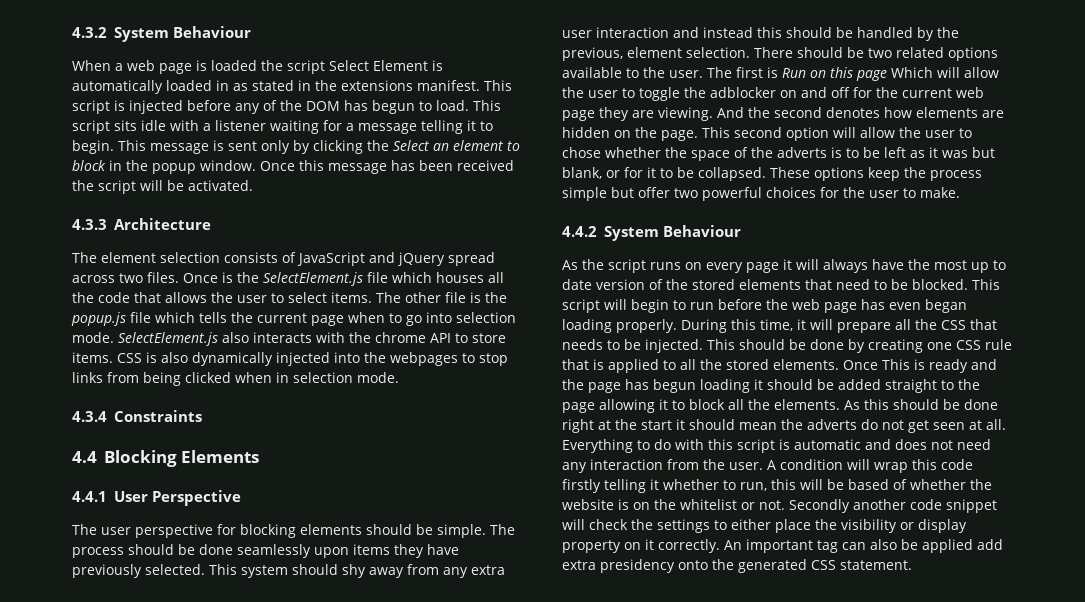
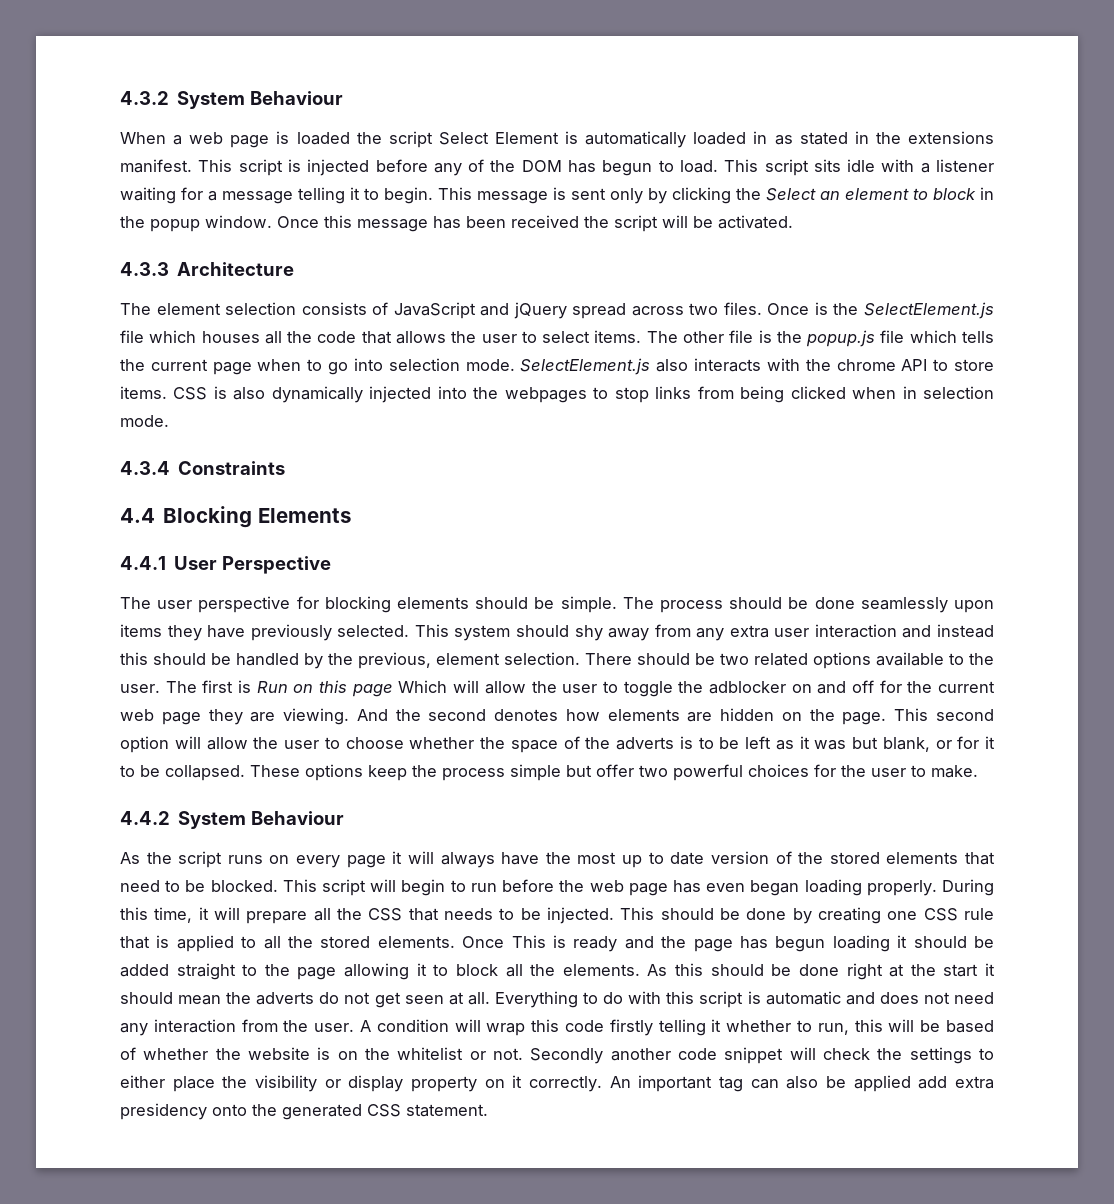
- This second option will allow the user to chose whether the space of the adverts is to be left as it was but blank, or for it to be collapsed.
+ This second option will allow the user to choose whether the space of the adverts is to be left as it was but blank, or for it to be collapsed.

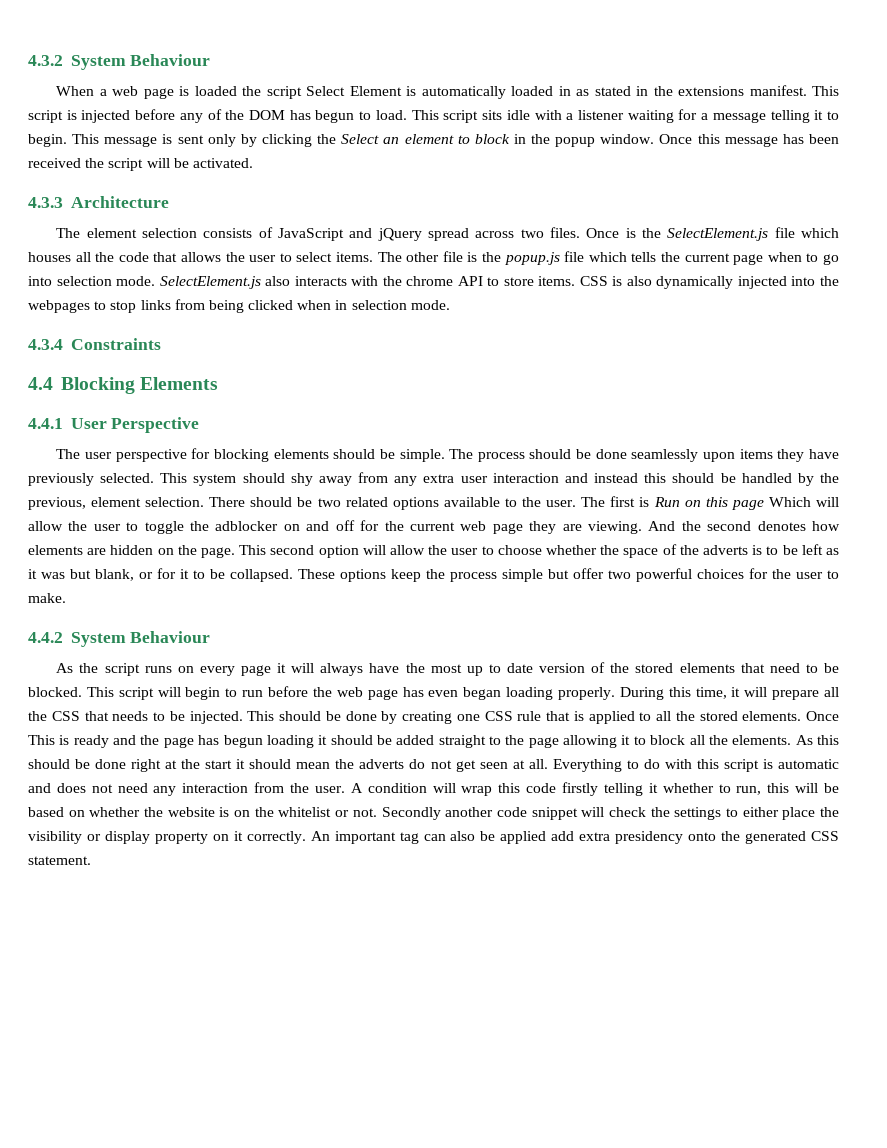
- A condition will wrap this code firstly telling it whether to run, this will be based of whether the website is on the whitelist or not.
+ A condition will wrap this code firstly telling it whether to run, this will be based on whether the website is on the whitelist or not.

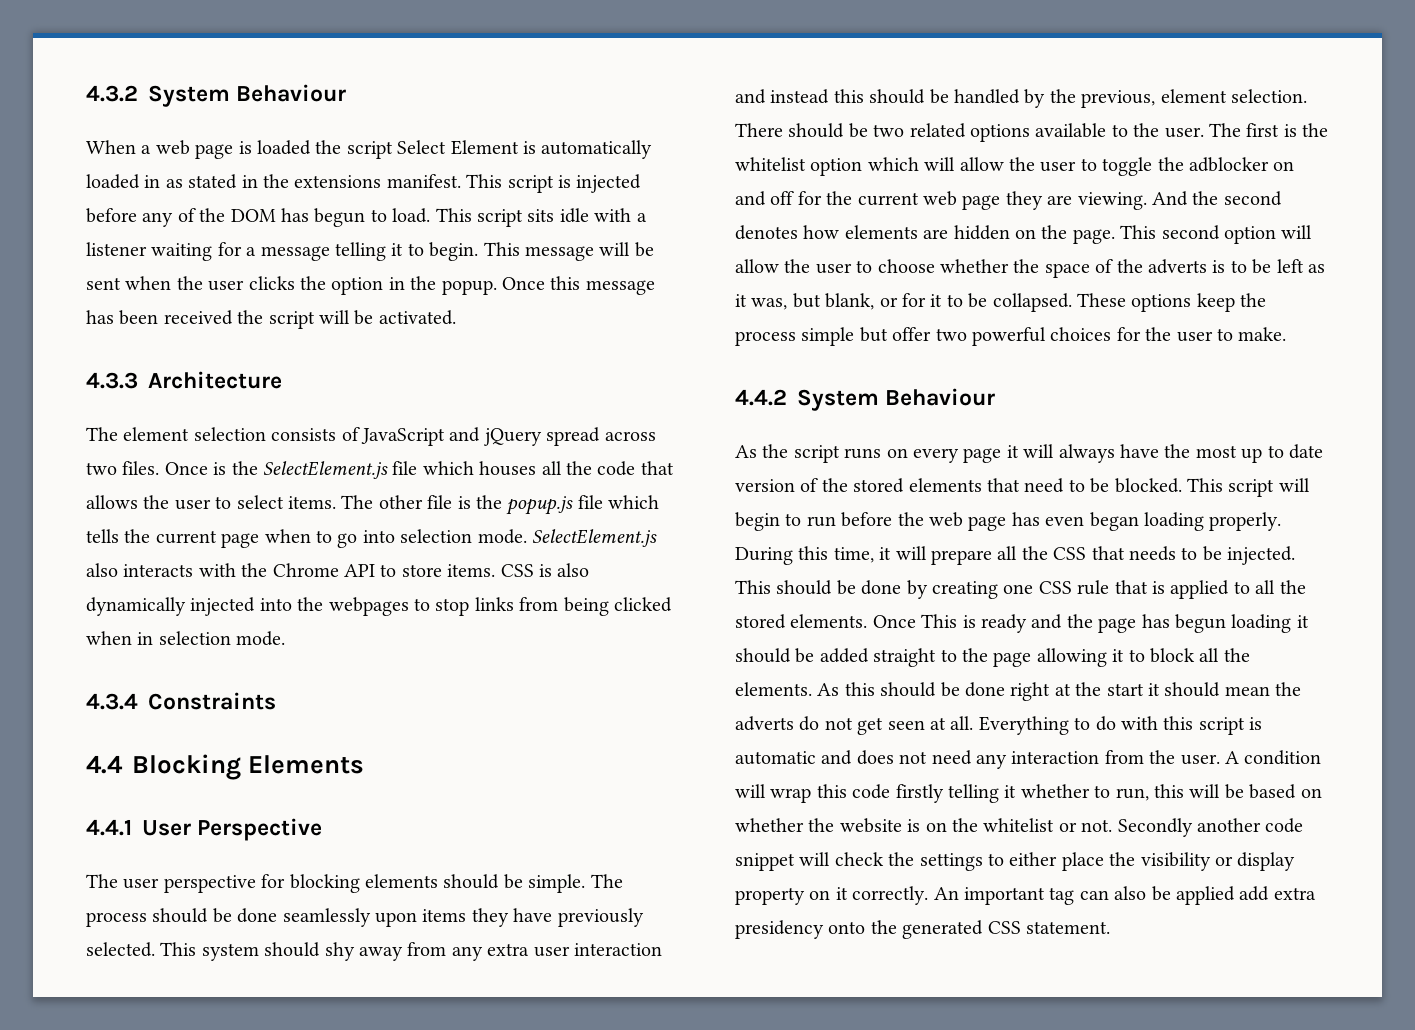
- This message is sent only by clicking the Select an element to block in the popup window.
+ This message will be sent when the user clicks the option in the popup.
- SelectElement.js also interacts with the chrome API to store items.
+ SelectElement.js also interacts with the Chrome API to store items.
- The first is Run on this page Which will allow the user to toggle the adblocker on and off for the current web page they are viewing.
+ The first is the whitelist option which will allow the user to toggle the adblocker on and off for the current web page they are viewing.
- This second option will allow the user to choose whether the space of the adverts is to be left as it was but blank, or for it to be collapsed.
+ This second option will allow the user to choose whether the space of the adverts is to be left as it was, but blank, or for it to be collapsed.

